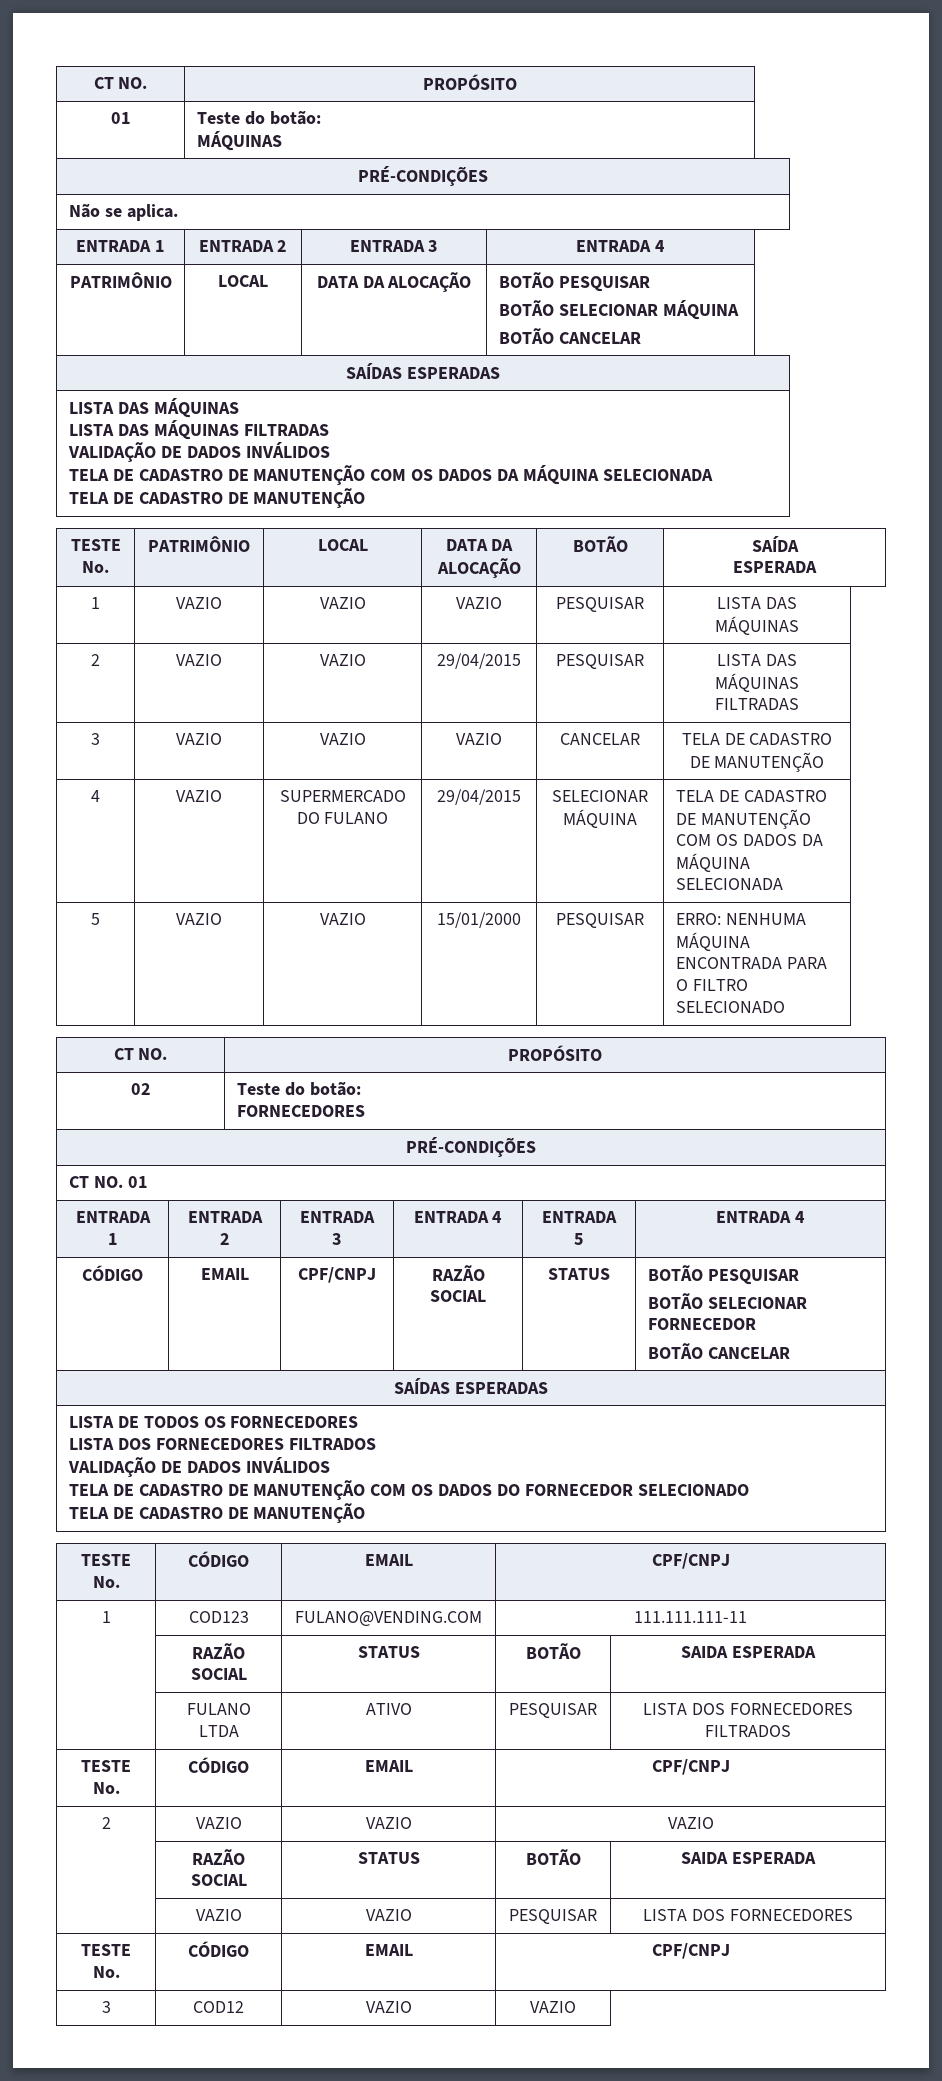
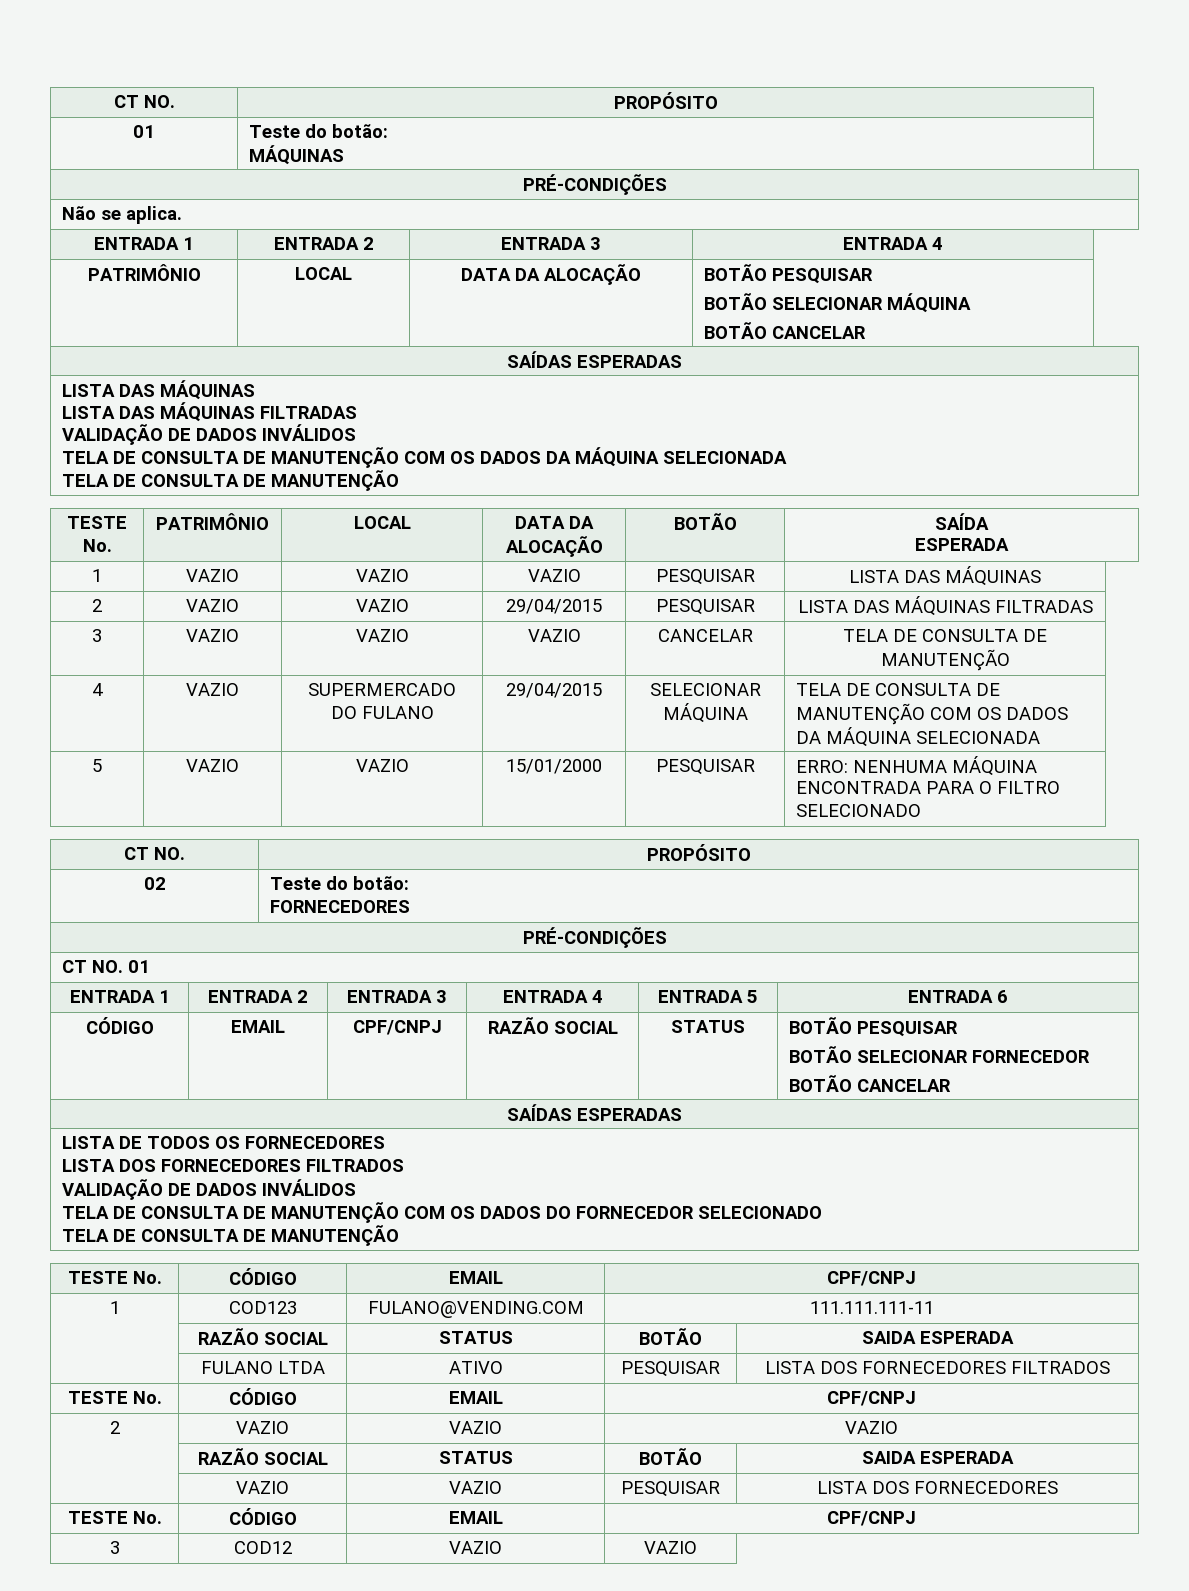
  PATRIMÔNIO | LOCAL | DATA DA ALOCAÇÃO | BOTÃO PESQUISAR
  BOTÃO SELECIONAR MÁQUINA
  BOTÃO CANCELAR
  SAÍDAS ESPERADAS
  LISTA DAS MÁQUINAS
  LISTA DAS MÁQUINAS FILTRADAS
  VALIDAÇÃO DE DADOS INVÁLIDOS
- TELA DE CADASTRO DE MANUTENÇÃO COM OS DADOS DA MÁQUINA SELECIONADA
- TELA DE CADASTRO DE MANUTENÇÃO
+ TELA DE CONSULTA DE MANUTENÇÃO COM OS DADOS DA MÁQUINA SELECIONADA
+ TELA DE CONSULTA DE MANUTENÇÃO
- 3 | VAZIO | VAZIO | VAZIO | CANCELAR | TELA DE CADASTRO DE MANUTENÇÃO
+ 3 | VAZIO | VAZIO | VAZIO | CANCELAR | TELA DE CONSULTA DE MANUTENÇÃO
- 4 | VAZIO | SUPERMERCADO DO FULANO | 29/04/2015 | SELECIONAR MÁQUINA | TELA DE CADASTRO DE MANUTENÇÃO COM OS DADOS DA MÁQUINA SELECIONADA
+ 4 | VAZIO | SUPERMERCADO DO FULANO | 29/04/2015 | SELECIONAR MÁQUINA | TELA DE CONSULTA DE MANUTENÇÃO COM OS DADOS DA MÁQUINA SELECIONADA
- ENTRADA 1 | ENTRADA 2 | ENTRADA 3 | ENTRADA 4 | ENTRADA 5 | ENTRADA 4
+ ENTRADA 1 | ENTRADA 2 | ENTRADA 3 | ENTRADA 4 | ENTRADA 5 | ENTRADA 6
  LISTA DE TODOS OS FORNECEDORES
  LISTA DOS FORNECEDORES FILTRADOS
  VALIDAÇÃO DE DADOS INVÁLIDOS
- TELA DE CADASTRO DE MANUTENÇÃO COM OS DADOS DO FORNECEDOR SELECIONADO
- TELA DE CADASTRO DE MANUTENÇÃO
+ TELA DE CONSULTA DE MANUTENÇÃO COM OS DADOS DO FORNECEDOR SELECIONADO
+ TELA DE CONSULTA DE MANUTENÇÃO

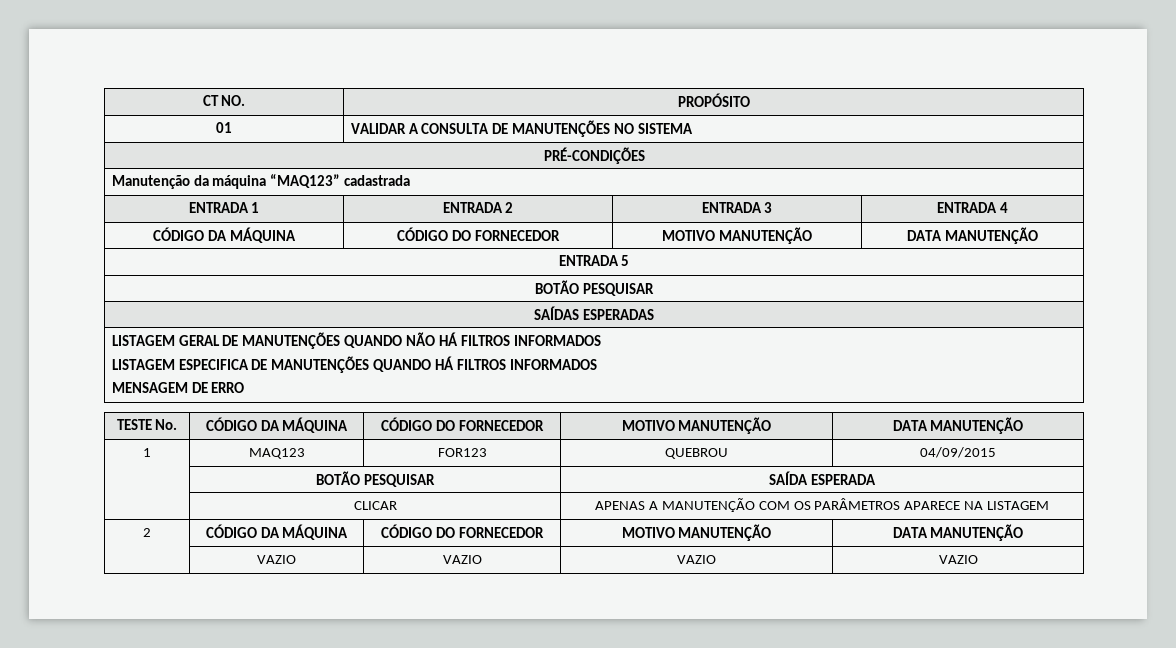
- 01 | Teste do botão:
- MÁQUINAS
+ 01 | VALIDAR A CONSULTA DE MANUTENÇÕES NO SISTEMA
  PRÉ-CONDIÇÕES
- Não se aplica.
+ Manutenção da máquina “MAQ123” cadastrada
  ENTRADA 1 | ENTRADA 2 | ENTRADA 3 | ENTRADA 4
- PATRIMÔNIO | LOCAL | DATA DA ALOCAÇÃO | BOTÃO PESQUISAR
- BOTÃO SELECIONAR MÁQUINA
- BOTÃO CANCELAR
+ CÓDIGO DA MÁQUINA | CÓDIGO DO FORNECEDOR | MOTIVO MANUTENÇÃO | DATA MANUTENÇÃO
+ ENTRADA 5
+ BOTÃO PESQUISAR
  SAÍDAS ESPERADAS
- LISTA DAS MÁQUINAS
- LISTA DAS MÁQUINAS FILTRADAS
- VALIDAÇÃO DE DADOS INVÁLIDOS
- TELA DE CONSULTA DE MANUTENÇÃO COM OS DADOS DA MÁQUINA SELECIONADA
- TELA DE CONSULTA DE MANUTENÇÃO
- TESTE No. | PATRIMÔNIO | LOCAL | DATA DA ALOCAÇÃO | BOTÃO | SAÍDA
- ESPERADA
- 1 | VAZIO | VAZIO | VAZIO | PESQUISAR | LISTA DAS MÁQUINAS
- 2 | VAZIO | VAZIO | 29/04/2015 | PESQUISAR | LISTA DAS MÁQUINAS FILTRADAS
- 3 | VAZIO | VAZIO | VAZIO | CANCELAR | TELA DE CONSULTA DE MANUTENÇÃO
- 4 | VAZIO | SUPERMERCADO DO FULANO | 29/04/2015 | SELECIONAR MÁQUINA | TELA DE CONSULTA DE MANUTENÇÃO COM OS DADOS DA MÁQUINA SELECIONADA
- 5 | VAZIO | VAZIO | 15/01/2000 | PESQUISAR | ERRO: NENHUMA MÁQUINA ENCONTRADA PARA O FILTRO SELECIONADO
- CT NO. | PROPÓSITO
- 02 | Teste do botão:
- FORNECEDORES
- PRÉ-CONDIÇÕES
- CT NO. 01
- ENTRADA 1 | ENTRADA 2 | ENTRADA 3 | ENTRADA 4 | ENTRADA 5 | ENTRADA 6
- CÓDIGO | EMAIL | CPF/CNPJ | RAZÃO SOCIAL | STATUS | BOTÃO PESQUISAR
- BOTÃO SELECIONAR FORNECEDOR
- BOTÃO CANCELAR
- SAÍDAS ESPERADAS
- LISTA DE TODOS OS FORNECEDORES
- LISTA DOS FORNECEDORES FILTRADOS
- VALIDAÇÃO DE DADOS INVÁLIDOS
- TELA DE CONSULTA DE MANUTENÇÃO COM OS DADOS DO FORNECEDOR SELECIONADO
- TELA DE CONSULTA DE MANUTENÇÃO
- TESTE No. | CÓDIGO | EMAIL | CPF/CNPJ
- 1 | COD123 | FULANO@VENDING.COM | 111.111.111-11
- | RAZÃO SOCIAL | STATUS | BOTÃO | SAIDA ESPERADA
- | FULANO LTDA | ATIVO | PESQUISAR | LISTA DOS FORNECEDORES FILTRADOS
- TESTE No. | CÓDIGO | EMAIL | CPF/CNPJ
- 2 | VAZIO | VAZIO | VAZIO
- | RAZÃO SOCIAL | STATUS | BOTÃO | SAIDA ESPERADA
- | VAZIO | VAZIO | PESQUISAR | LISTA DOS FORNECEDORES
- TESTE No. | CÓDIGO | EMAIL | CPF/CNPJ
- 3 | COD12 | VAZIO | VAZIO
+ LISTAGEM GERAL DE MANUTENÇÕES QUANDO NÃO HÁ FILTROS INFORMADOS
+ LISTAGEM ESPECIFICA DE MANUTENÇÕES QUANDO HÁ FILTROS INFORMADOS
+ MENSAGEM DE ERRO
+ TESTE No. | CÓDIGO DA MÁQUINA | CÓDIGO DO FORNECEDOR | MOTIVO MANUTENÇÃO | DATA MANUTENÇÃO
+ 1 | MAQ123 | FOR123 | QUEBROU | 04/09/2015
+ | BOTÃO PESQUISAR | SAÍDA ESPERADA
+ | CLICAR | APENAS A MANUTENÇÃO COM OS PARÂMETROS APARECE NA LISTAGEM
+ 2 | CÓDIGO DA MÁQUINA | CÓDIGO DO FORNECEDOR | MOTIVO MANUTENÇÃO | DATA MANUTENÇÃO
+ | VAZIO | VAZIO | VAZIO | VAZIO

